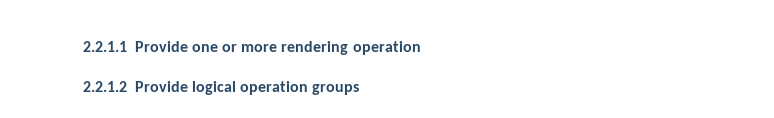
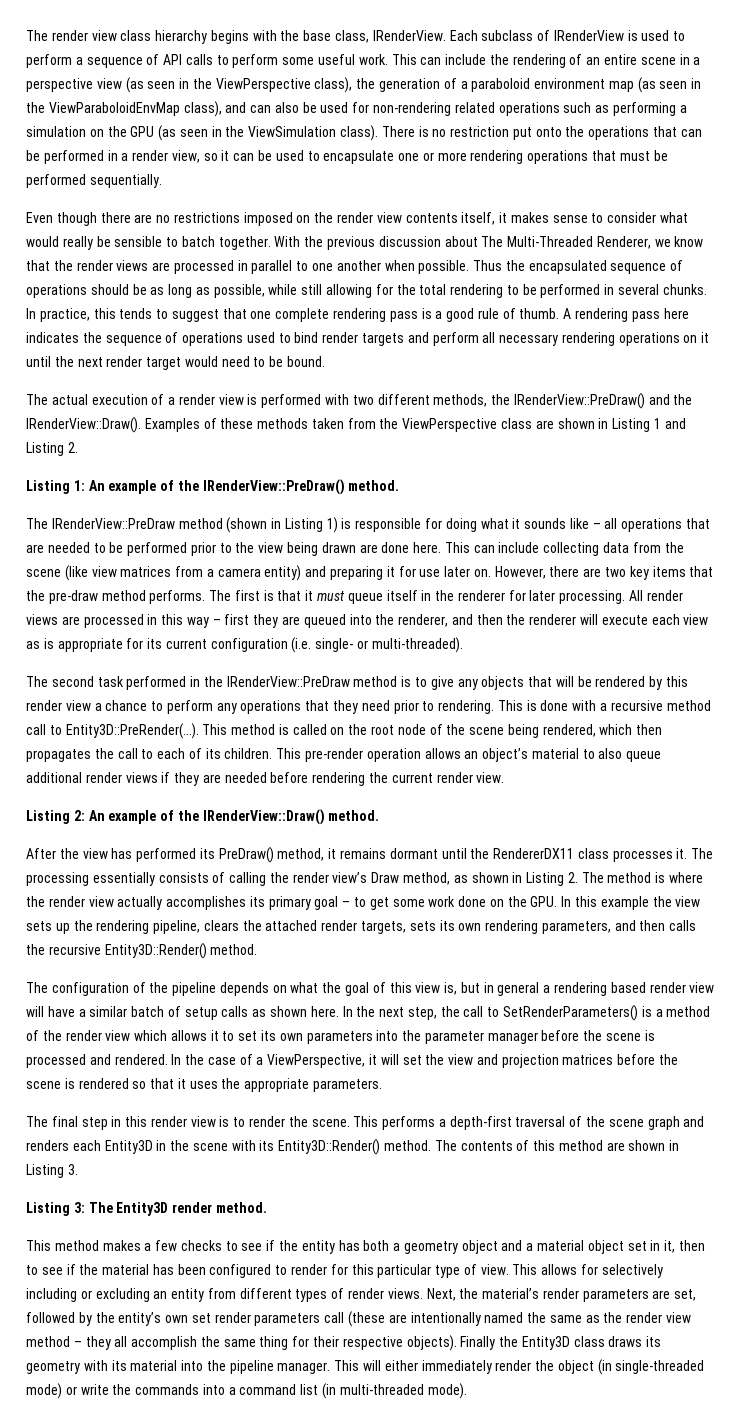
- 2.2.1.1 Provide one or more rendering operation
- 2.2.1.2 Provide logical operation groups
+ The render view class hierarchy begins with the base class, IRenderView. Each subclass of IRenderView is used to perform a sequence of API calls to perform some useful work. This can include the rendering of an entire scene in a perspective view (as seen in the ViewPerspective class), the generation of a paraboloid environment map (as seen in the ViewParaboloidEnvMap class), and can also be used for non-rendering related operations such as performing a simulation on the GPU (as seen in the ViewSimulation class). There is no restriction put onto the operations that can be performed in a render view, so it can be used to encapsulate one or more rendering operations that must be performed sequentially.
+ Even though there are no restrictions imposed on the render view contents itself, it makes sense to consider what would really be sensible to batch together. With the previous discussion about The Multi-Threaded Renderer, we know that the render views are processed in parallel to one another when possible. Thus the encapsulated sequence of operations should be as long as possible, while still allowing for the total rendering to be performed in several chunks. In practice, this tends to suggest that one complete rendering pass is a good rule of thumb. A rendering pass here indicates the sequence of operations used to bind render targets and perform all necessary rendering operations on it until the next render target would need to be bound.
+ The actual execution of a render view is performed with two different methods, the IRenderView::PreDraw() and the IRenderView::Draw(). Examples of these methods taken from the ViewPerspective class are shown in Listing 1 and Listing 2.
+ Listing 1: An example of the IRenderView::PreDraw() method.
+ The IRenderView::PreDraw method (shown in Listing 1) is responsible for doing what it sounds like – all operations that are needed to be performed prior to the view being drawn are done here. This can include collecting data from the scene (like view matrices from a camera entity) and preparing it for use later on. However, there are two key items that the pre-draw method performs. The first is that it must queue itself in the renderer for later processing. All render views are processed in this way – first they are queued into the renderer, and then the renderer will execute each view as is appropriate for its current configuration (i.e. single- or multi-threaded).
+ The second task performed in the IRenderView::PreDraw method is to give any objects that will be rendered by this render view a chance to perform any operations that they need prior to rendering. This is done with a recursive method call to Entity3D::PreRender(...). This method is called on the root node of the scene being rendered, which then propagates the call to each of its children. This pre-render operation allows an object’s material to also queue additional render views if they are needed before rendering the current render view.
+ Listing 2: An example of the IRenderView::Draw() method.
+ After the view has performed its PreDraw() method, it remains dormant until the RendererDX11 class processes it. The processing essentially consists of calling the render view’s Draw method, as shown in Listing 2. The method is where the render view actually accomplishes its primary goal – to get some work done on the GPU. In this example the view sets up the rendering pipeline, clears the attached render targets, sets its own rendering parameters, and then calls the recursive Entity3D::Render() method.
+ The configuration of the pipeline depends on what the goal of this view is, but in general a rendering based render view will have a similar batch of setup calls as shown here. In the next step, the call to SetRenderParameters() is a method of the render view which allows it to set its own parameters into the parameter manager before the scene is processed and rendered. In the case of a ViewPerspective, it will set the view and projection matrices before the scene is rendered so that it uses the appropriate parameters.
+ The final step in this render view is to render the scene. This performs a depth-first traversal of the scene graph and renders each Entity3D in the scene with its Entity3D::Render() method. The contents of this method are shown in Listing 3.
+ Listing 3: The Entity3D render method.
+ This method makes a few checks to see if the entity has both a geometry object and a material object set in it, then to see if the material has been configured to render for this particular type of view. This allows for selectively including or excluding an entity from different types of render views. Next, the material’s render parameters are set, followed by the entity’s own set render parameters call (these are intentionally named the same as the render view method – they all accomplish the same thing for their respective objects). Finally the Entity3D class draws its geometry with its material into the pipeline manager. This will either immediately render the object (in single-threaded mode) or write the commands into a command list (in multi-threaded mode).

